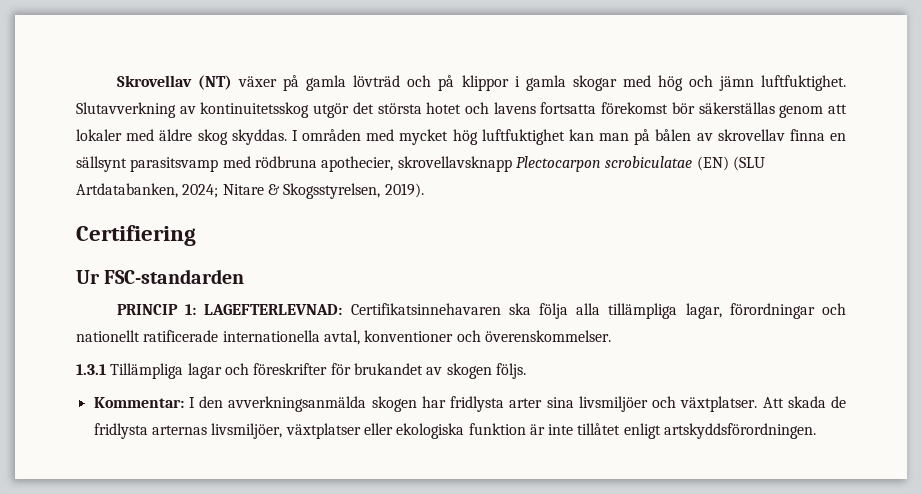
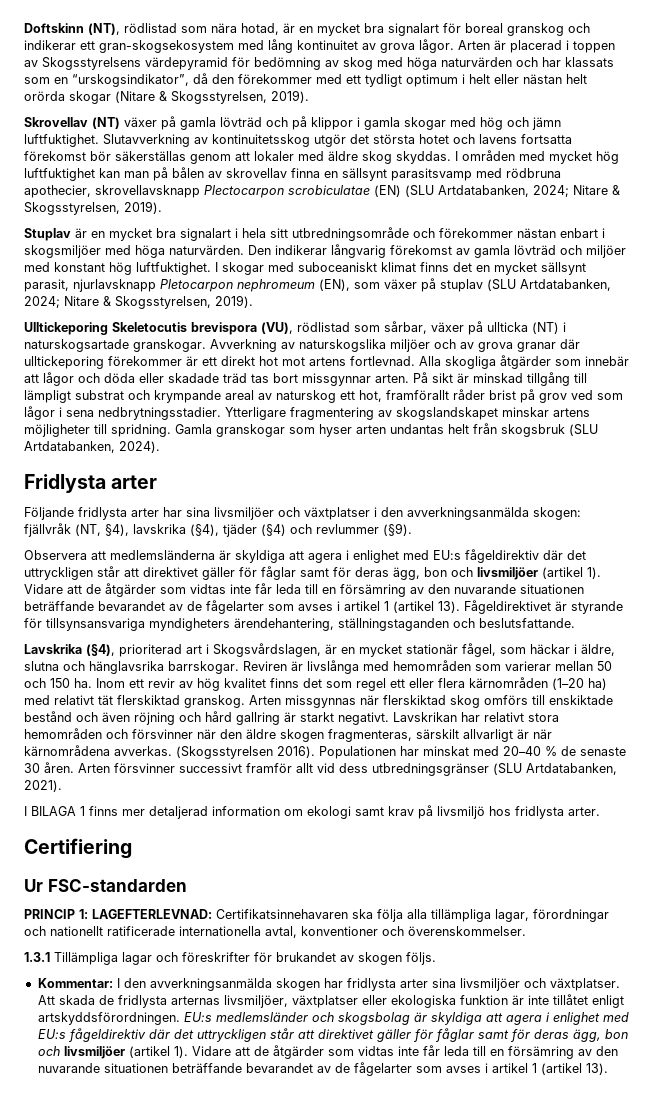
+ Doftskinn (NT), rödlistad som nära hotad, är en mycket bra signalart för boreal granskog och indikerar ett gran-skogsekosystem med lång kontinuitet av grova lågor. Arten är placerad i toppen av Skogsstyrelsens värdepyramid för bedömning av skog med höga naturvärden och har klassats som en “urskogsindikator”, då den förekommer med ett tydligt optimum i helt eller nästan helt orörda skogar (Nitare & Skogsstyrelsen, 2019).
+ Stuplav är en mycket bra signalart i hela sitt utbredningsområde och förekommer nästan enbart i skogsmiljöer med höga naturvärden. Den indikerar långvarig förekomst av gamla lövträd och miljöer med konstant hög luftfuktighet. I skogar med suboceaniskt klimat finns det en mycket sällsynt parasit, njurlavsknapp Pletocarpon nephromeum (EN), som växer på stuplav (SLU Artdatabanken, 2024; Nitare & Skogsstyrelsen, 2019).
+ Ulltickeporing Skeletocutis brevispora (VU), rödlistad som sårbar, växer på ullticka (NT) i naturskogsartade granskogar. Avverkning av naturskogslika miljöer och av grova granar där ulltickeporing förekommer är ett direkt hot mot artens fortlevnad. Alla skogliga åtgärder som innebär att lågor och döda eller skadade träd tas bort missgynnar arten. På sikt är minskad tillgång till lämpligt substrat och krympande areal av naturskog ett hot, framförallt råder brist på grov ved som lågor i sena nedbrytningsstadier. Ytterligare fragmentering av skogslandskapet minskar artens möjligheter till spridning. Gamla granskogar som hyser arten undantas helt från skogsbruk (SLU Artdatabanken, 2024).
+ Fridlysta arter
+ Följande fridlysta arter har sina livsmiljöer och växtplatser i den avverkningsanmälda skogen: fjällvråk (NT, §4), lavskrika (§4), tjäder (§4) och revlummer (§9).
+ Observera att medlemsländerna är skyldiga att agera i enlighet med EU:s fågeldirektiv där det uttryckligen står att direktivet gäller för fåglar samt för deras ägg, bon och livsmiljöer (artikel 1). Vidare att de åtgärder som vidtas inte får leda till en försämring av den nuvarande situationen beträffande bevarandet av de fågelarter som avses i artikel 1 (artikel 13). Fågeldirektivet är styrande för tillsynsansvariga myndigheters ärendehantering, ställningstaganden och beslutsfattande.
+ Lavskrika (§4), prioriterad art i Skogsvårdslagen, är en mycket stationär fågel, som häckar i äldre, slutna och hänglavsrika barrskogar. Reviren är livslånga med hemområden som varierar mellan 50 och 150 ha. Inom ett revir av hög kvalitet finns det som regel ett eller flera kärnområden (1–20 ha) med relativt tät flerskiktad granskog. Arten missgynnas när flerskiktad skog omförs till enskiktade bestånd och även röjning och hård gallring är starkt negativt. Lavskrikan har relativt stora hemområden och försvinner när den äldre skogen fragmenteras, särskilt allvarligt är när kärnområdena avverkas. (Skogsstyrelsen 2016). Populationen har minskat med 20–40 % de senaste 30 åren. Arten försvinner successivt framför allt vid dess utbredningsgränser (SLU Artdatabanken, 2021).
+ I BILAGA 1 finns mer detaljerad information om ekologi samt krav på livsmiljö hos fridlysta arter.
+ EU:s medlemsländer och skogsbolag är skyldiga att agera i enlighet med EU:s fågeldirektiv där det uttryckligen står att direktivet gäller för fåglar samt för deras ägg, bon och livsmiljöer (artikel 1). Vidare att de åtgärder som vidtas inte får leda till en försämring av den nuvarande situationen beträffande bevarandet av de fågelarter som avses i artikel 1 (artikel 13).

